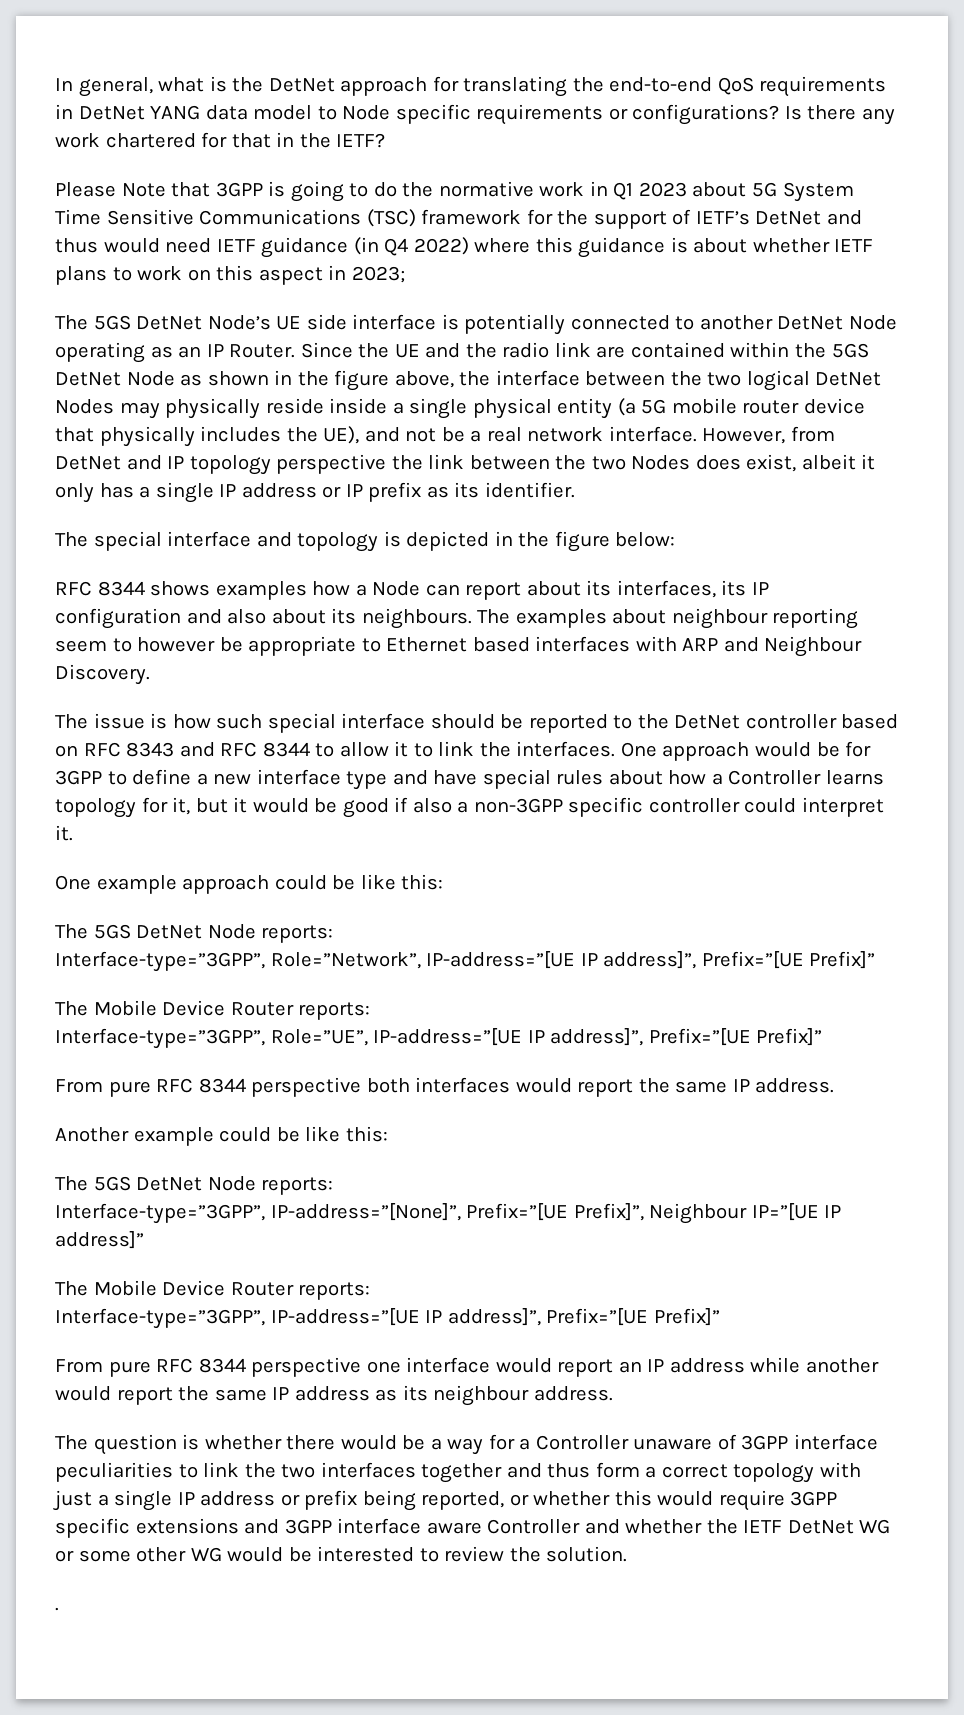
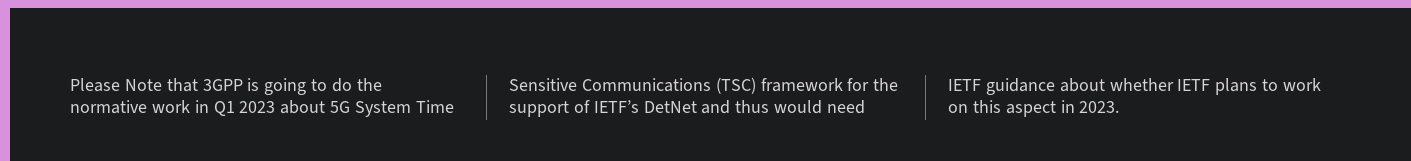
- In general, what is the DetNet approach for translating the end-to-end QoS requirements in DetNet YANG data model to Node specific requirements or configurations? Is there any work chartered for that in the IETF?
- Please Note that 3GPP is going to do the normative work in Q1 2023 about 5G System Time Sensitive Communications (TSC) framework for the support of IETF’s DetNet and thus would need IETF guidance (in Q4 2022) where this guidance is about whether IETF plans to work on this aspect in 2023;
- The 5GS DetNet Node’s UE side interface is potentially connected to another DetNet Node operating as an IP Router. Since the UE and the radio link are contained within the 5GS DetNet Node as shown in the figure above, the interface between the two logical DetNet Nodes may physically reside inside a single physical entity (a 5G mobile router device that physically includes the UE), and not be a real network interface. However, from DetNet and IP topology perspective the link between the two Nodes does exist, albeit it only has a single IP address or IP prefix as its identifier.
- The special interface and topology is depicted in the figure below:
- RFC 8344 shows examples how a Node can report about its interfaces, its IP configuration and also about its neighbours. The examples about neighbour reporting seem to however be appropriate to Ethernet based interfaces with ARP and Neighbour Discovery.
- The issue is how such special interface should be reported to the DetNet controller based on RFC 8343 and RFC 8344 to allow it to link the interfaces. One approach would be for 3GPP to define a new interface type and have special rules about how a Controller learns topology for it, but it would be good if also a non-3GPP specific controller could interpret it.
- One example approach could be like this:
- The 5GS DetNet Node reports:
- Interface-type=”3GPP”, Role=”Network”, IP-address=”[UE IP address]”, Prefix=”[UE Prefix]”
- The Mobile Device Router reports:
- Interface-type=”3GPP”, Role=”UE”, IP-address=”[UE IP address]”, Prefix=”[UE Prefix]”
- From pure RFC 8344 perspective both interfaces would report the same IP address.
- Another example could be like this:
- The 5GS DetNet Node reports:
- Interface-type=”3GPP”, IP-address=”[None]”, Prefix=”[UE Prefix]”, Neighbour IP=”[UE IP address]”
- The Mobile Device Router reports:
- Interface-type=”3GPP”, IP-address=”[UE IP address]”, Prefix=”[UE Prefix]”
- From pure RFC 8344 perspective one interface would report an IP address while another would report the same IP address as its neighbour address.
- The question is whether there would be a way for a Controller unaware of 3GPP interface peculiarities to link the two interfaces together and thus form a correct topology with just a single IP address or prefix being reported, or whether this would require 3GPP specific extensions and 3GPP interface aware Controller and whether the IETF DetNet WG or some other WG would be interested to review the solution.
- .
+ Please Note that 3GPP is going to do the normative work in Q1 2023 about 5G System Time Sensitive Communications (TSC) framework for the support of IETF’s DetNet and thus would need IETF guidance about whether IETF plans to work on this aspect in 2023.

